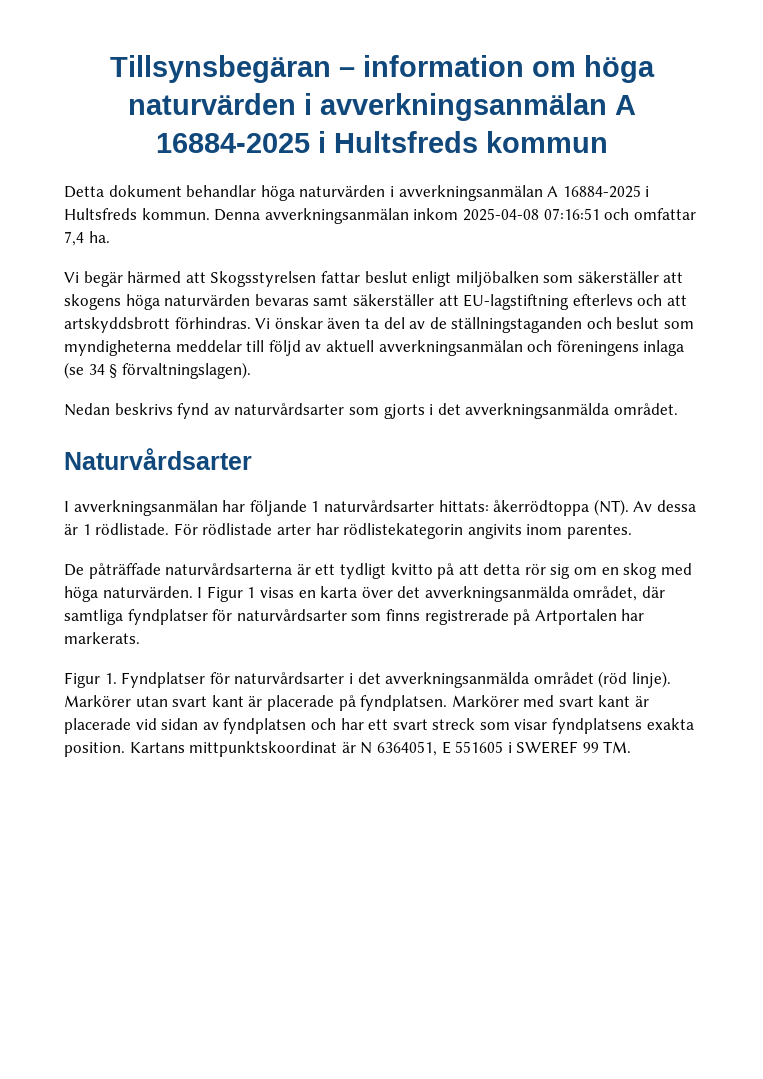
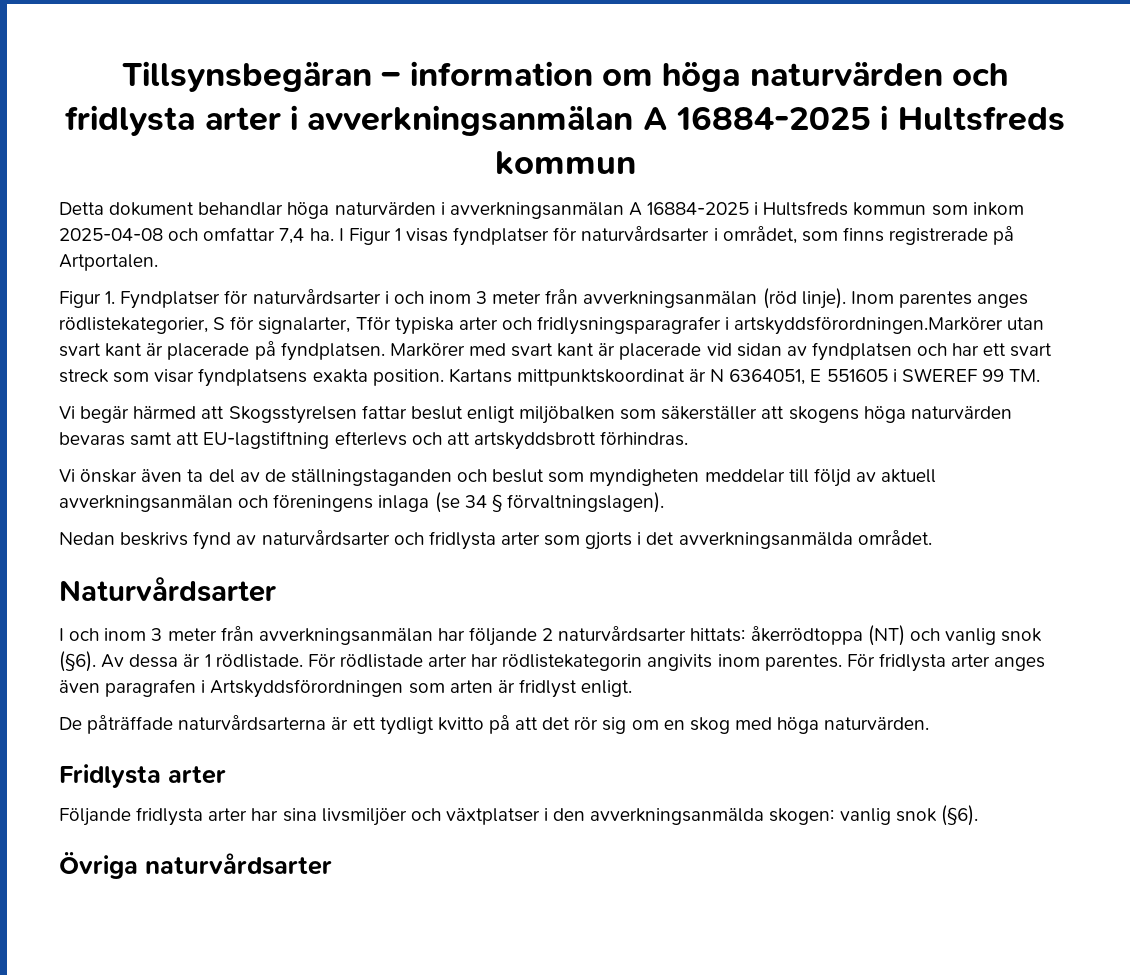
- Tillsynsbegäran – information om höga naturvärden i avverkningsanmälan A 16884-2025 i Hultsfreds kommun
+ Tillsynsbegäran – information om höga naturvärden och fridlysta arter i avverkningsanmälan A 16884-2025 i Hultsfreds kommun
- Detta dokument behandlar höga naturvärden i avverkningsanmälan A 16884-2025 i Hultsfreds kommun. Denna avverkningsanmälan inkom 2025-04-08 07:16:51 och omfattar 7,4 ha.
- Vi begär härmed att Skogsstyrelsen fattar beslut enligt miljöbalken som säkerställer att skogens höga naturvärden bevaras samt säkerställer att EU-lagstiftning efterlevs och att artskyddsbrott förhindras. Vi önskar även ta del av de ställningstaganden och beslut som myndigheterna meddelar till följd av aktuell avverkningsanmälan och föreningens inlaga (se 34 § förvaltningslagen).
- Nedan beskrivs fynd av naturvårdsarter som gjorts i det avverkningsanmälda området.
- Naturvårdsarter
- I avverkningsanmälan har följande 1 naturvårdsarter hittats: åkerrödtoppa (NT). Av dessa är 1 rödlistade. För rödlistade arter har rödlistekategorin angivits inom parentes.
- De påträffade naturvårdsarterna är ett tydligt kvitto på att detta rör sig om en skog med höga naturvärden. I Figur 1 visas en karta över det avverkningsanmälda området, där samtliga fyndplatser för naturvårdsarter som finns registrerade på Artportalen har markerats.
+ Detta dokument behandlar höga naturvärden i avverkningsanmälan A 16884-2025 i Hultsfreds kommun som inkom 2025-04-08 och omfattar 7,4 ha. I Figur 1 visas fyndplatser för naturvårdsarter i området, som finns registrerade på Artportalen.
- Figur 1. Fyndplatser för naturvårdsarter i det avverkningsanmälda området (röd linje). Markörer utan svart kant är placerade på fyndplatsen.
+ Figur 1. Fyndplatser för naturvårdsarter i och inom 3 meter från avverkningsanmälan (röd linje). Inom parentes anges rödlistekategorier, S för signalarter, Tför typiska arter och fridlysningsparagrafer i artskyddsförordningen.Markörer utan svart kant är placerade på fyndplatsen.
+ Vi begär härmed att Skogsstyrelsen fattar beslut enligt miljöbalken som säkerställer att skogens höga naturvärden bevaras samt att EU-lagstiftning efterlevs och att artskyddsbrott förhindras.
+ Vi önskar även ta del av de ställningstaganden och beslut som myndigheten meddelar till följd av aktuell avverkningsanmälan och föreningens inlaga (se 34 § förvaltningslagen).
+ Nedan beskrivs fynd av naturvårdsarter och fridlysta arter som gjorts i det avverkningsanmälda området.
+ Naturvårdsarter
+ I och inom 3 meter från avverkningsanmälan har följande 2 naturvårdsarter hittats: åkerrödtoppa (NT) och vanlig snok (§6). Av dessa är 1 rödlistade. För rödlistade arter har rödlistekategorin angivits inom parentes. För fridlysta arter anges även paragrafen i Artskyddsförordningen som arten är fridlyst enligt.
+ De påträffade naturvårdsarterna är ett tydligt kvitto på att det rör sig om en skog med höga naturvärden.
+ Fridlysta arter
+ Följande fridlysta arter har sina livsmiljöer och växtplatser i den avverkningsanmälda skogen: vanlig snok (§6).
+ Övriga naturvårdsarter

